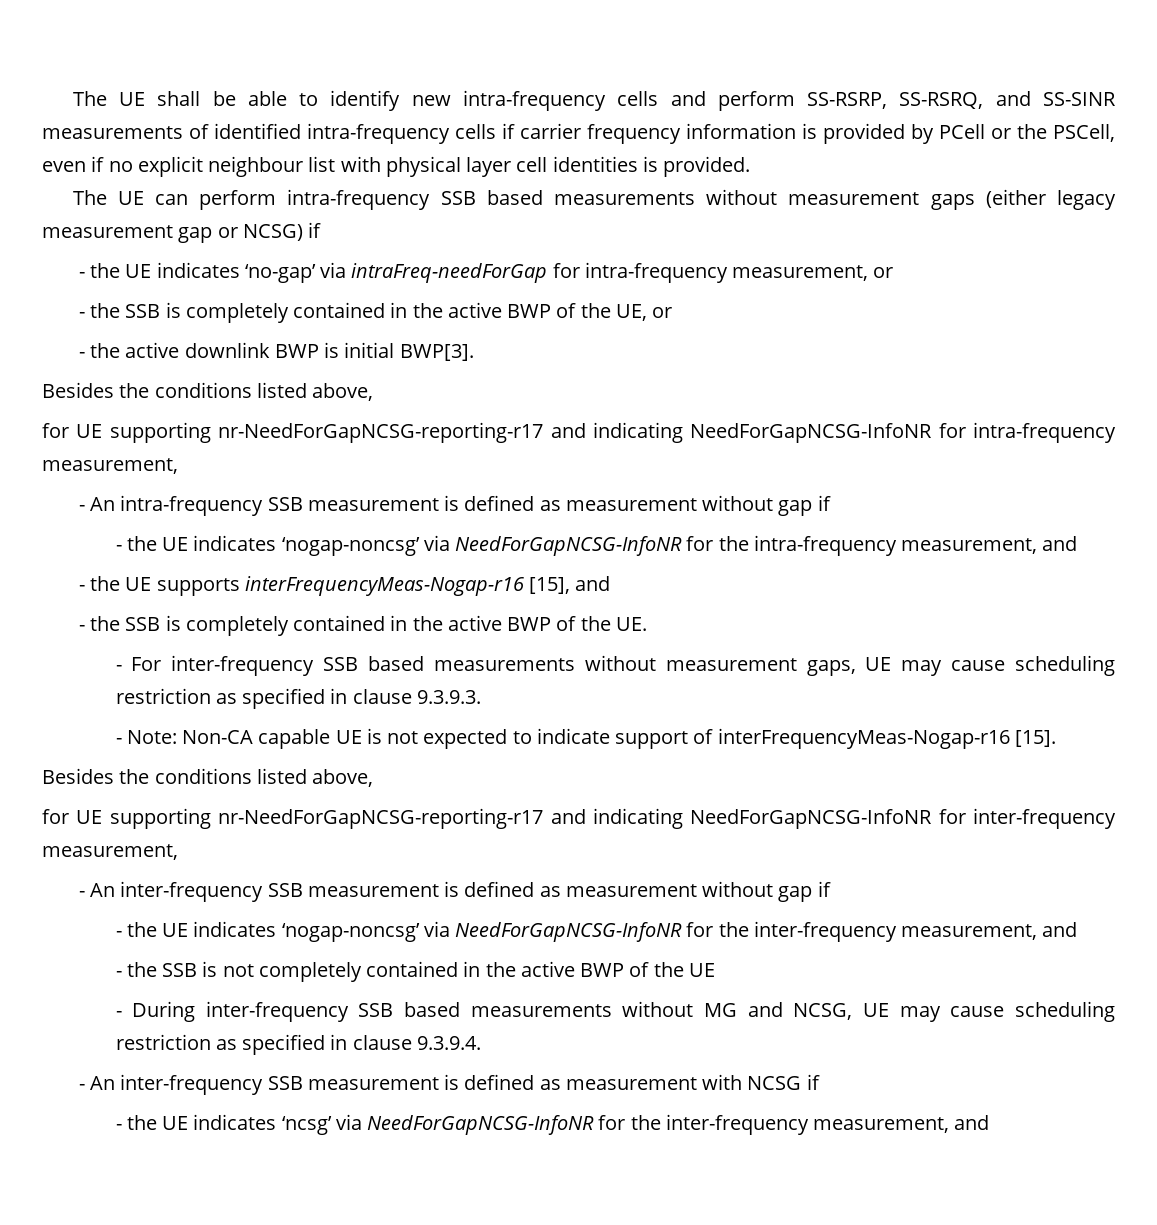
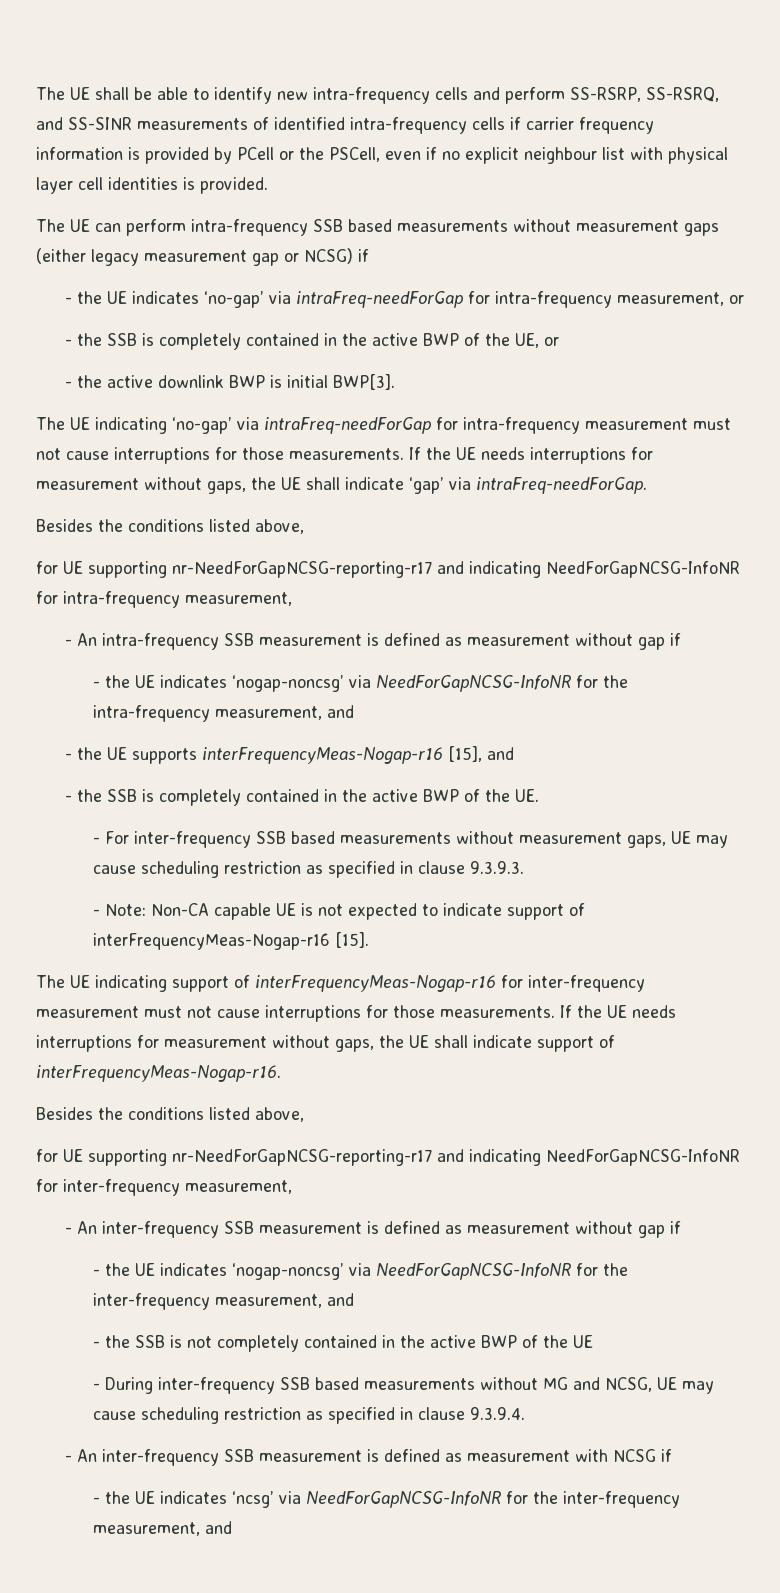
+ The UE indicating ‘no-gap’ via intraFreq-needForGap for intra-frequency measurement must not cause interruptions for those measurements. If the UE needs interruptions for measurement without gaps, the UE shall indicate ‘gap’ via intraFreq-needForGap.
+ The UE indicating support of interFrequencyMeas-Nogap-r16 for inter-frequency measurement must not cause interruptions for those measurements. If the UE needs interruptions for measurement without gaps, the UE shall indicate support of interFrequencyMeas-Nogap-r16.

